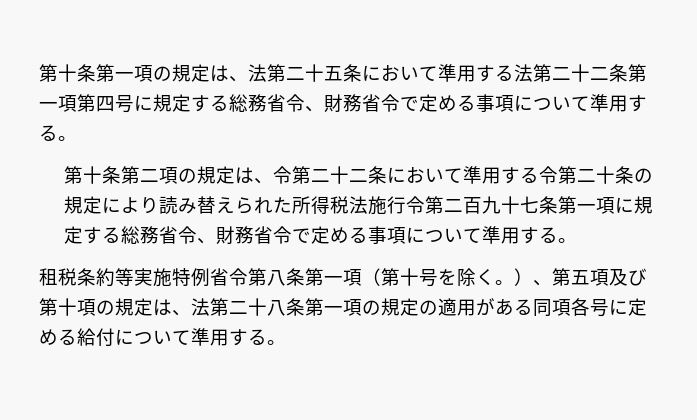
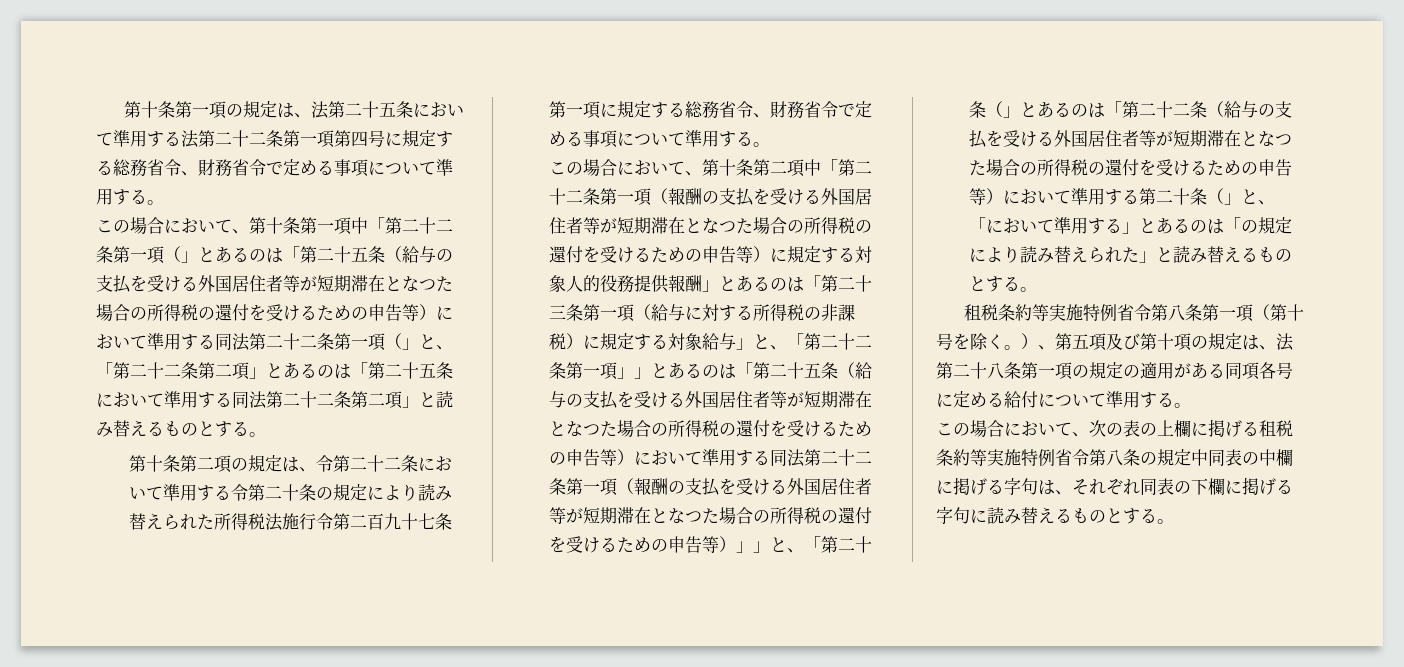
+ この場合において、第十条第一項中「第二十二条第一項（」とあるのは「第二十五条（給与の支払を受ける外国居住者等が短期滞在となつた場合の所得税の還付を受けるための申告等）において準用する同法第二十二条第一項（」と、「第二十二条第二項」とあるのは「第二十五条において準用する同法第二十二条第二項」と読み替えるものとする。
+ この場合において、第十条第二項中「第二十二条第一項（報酬の支払を受ける外国居住者等が短期滞在となつた場合の所得税の還付を受けるための申告等）に規定する対象人的役務提供報酬」とあるのは「第二十三条第一項（給与に対する所得税の非課税）に規定する対象給与」と、「第二十二条第一項」」とあるのは「第二十五条（給与の支払を受ける外国居住者等が短期滞在となつた場合の所得税の還付を受けるための申告等）において準用する同法第二十二条第一項（報酬の支払を受ける外国居住者等が短期滞在となつた場合の所得税の還付を受けるための申告等）」」と、「第二十条（」とあるのは「第二十二条（給与の支払を受ける外国居住者等が短期滞在となつた場合の所得税の還付を受けるための申告等）において準用する第二十条（」と、「において準用する」とあるのは「の規定により読み替えられた」と読み替えるものとする。
+ この場合において、次の表の上欄に掲げる租税条約等実施特例省令第八条の規定中同表の中欄に掲げる字句は、それぞれ同表の下欄に掲げる字句に読み替えるものとする。

